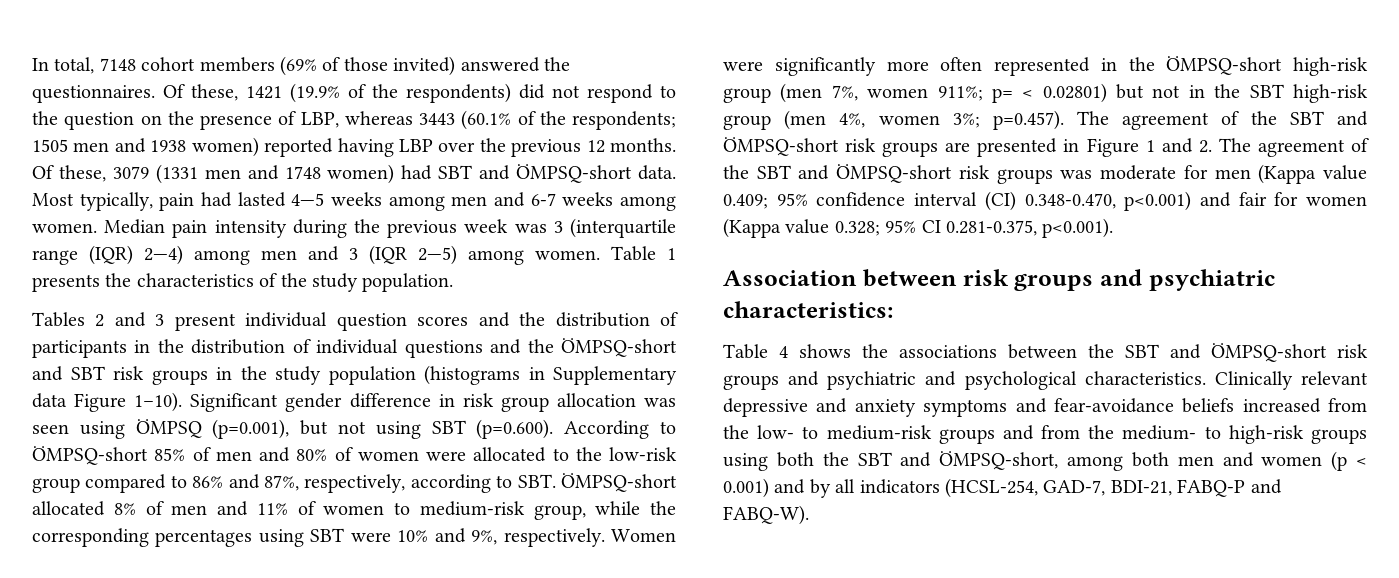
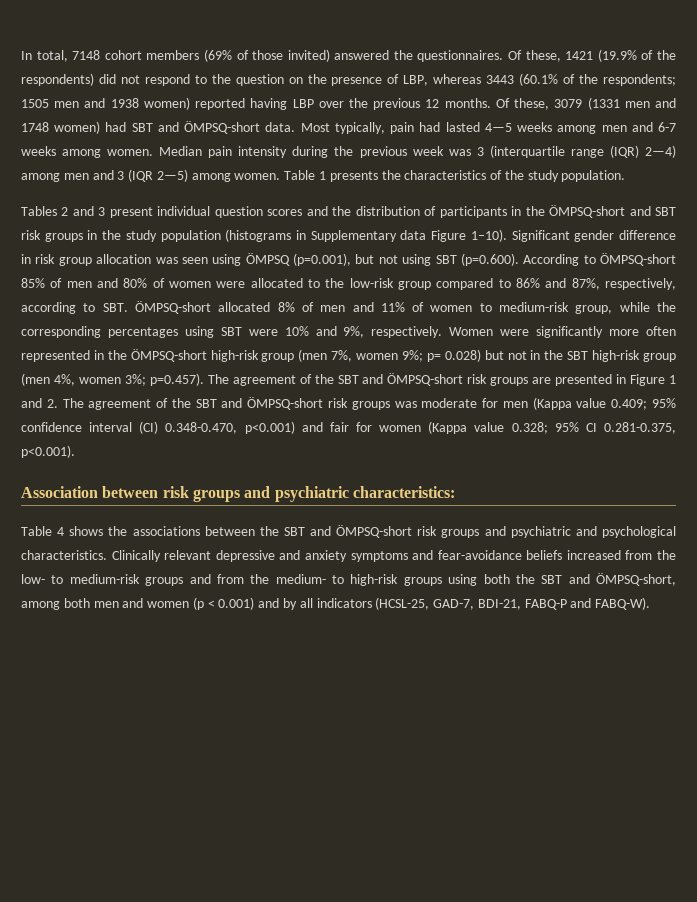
- Tables 2 and 3 present individual question scores and the distribution of participants in the distribution of individual questions and the ÖMPSQ-short and SBT risk groups in the study population (histograms in Supplementary data Figure 1–10).
+ Tables 2 and 3 present individual question scores and the distribution of participants in the ÖMPSQ-short and SBT risk groups in the study population (histograms in Supplementary data Figure 1–10).
- Women were significantly more often represented in the ÖMPSQ-short high-risk group (men 7%, women 911%; p= < 0.02801) but not in the SBT high-risk group (men 4%, women 3%;
+ Women were significantly more often represented in the ÖMPSQ-short high-risk group (men 7%, women 9%; p= 0.028) but not in the SBT high-risk group (men 4%, women 3%;
- Clinically relevant depressive and anxiety symptoms and fear-avoidance beliefs increased from the low- to medium-risk groups and from the medium- to high-risk groups using both the SBT and ÖMPSQ-short, among both men and women (p < 0.001) and by all indicators (HCSL-254, GAD-7, BDI-21, FABQ-P and FABQ-W).
+ Clinically relevant depressive and anxiety symptoms and fear-avoidance beliefs increased from the low- to medium-risk groups and from the medium- to high-risk groups using both the SBT and ÖMPSQ-short, among both men and women (p < 0.001) and by all indicators (HCSL-25, GAD-7, BDI-21, FABQ-P and FABQ-W).

